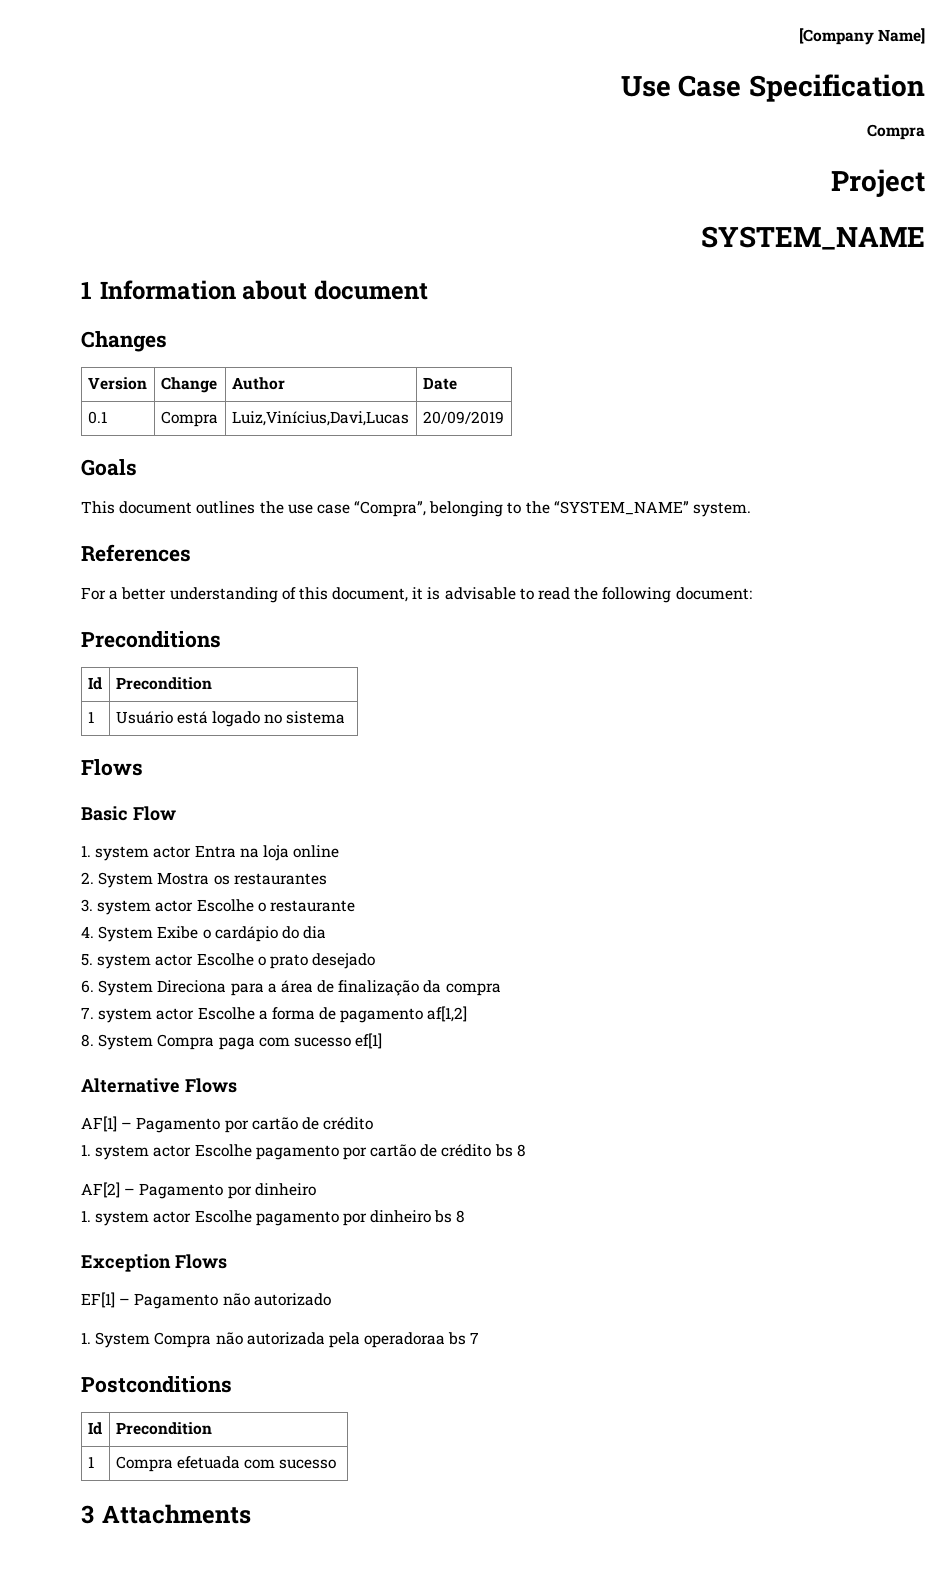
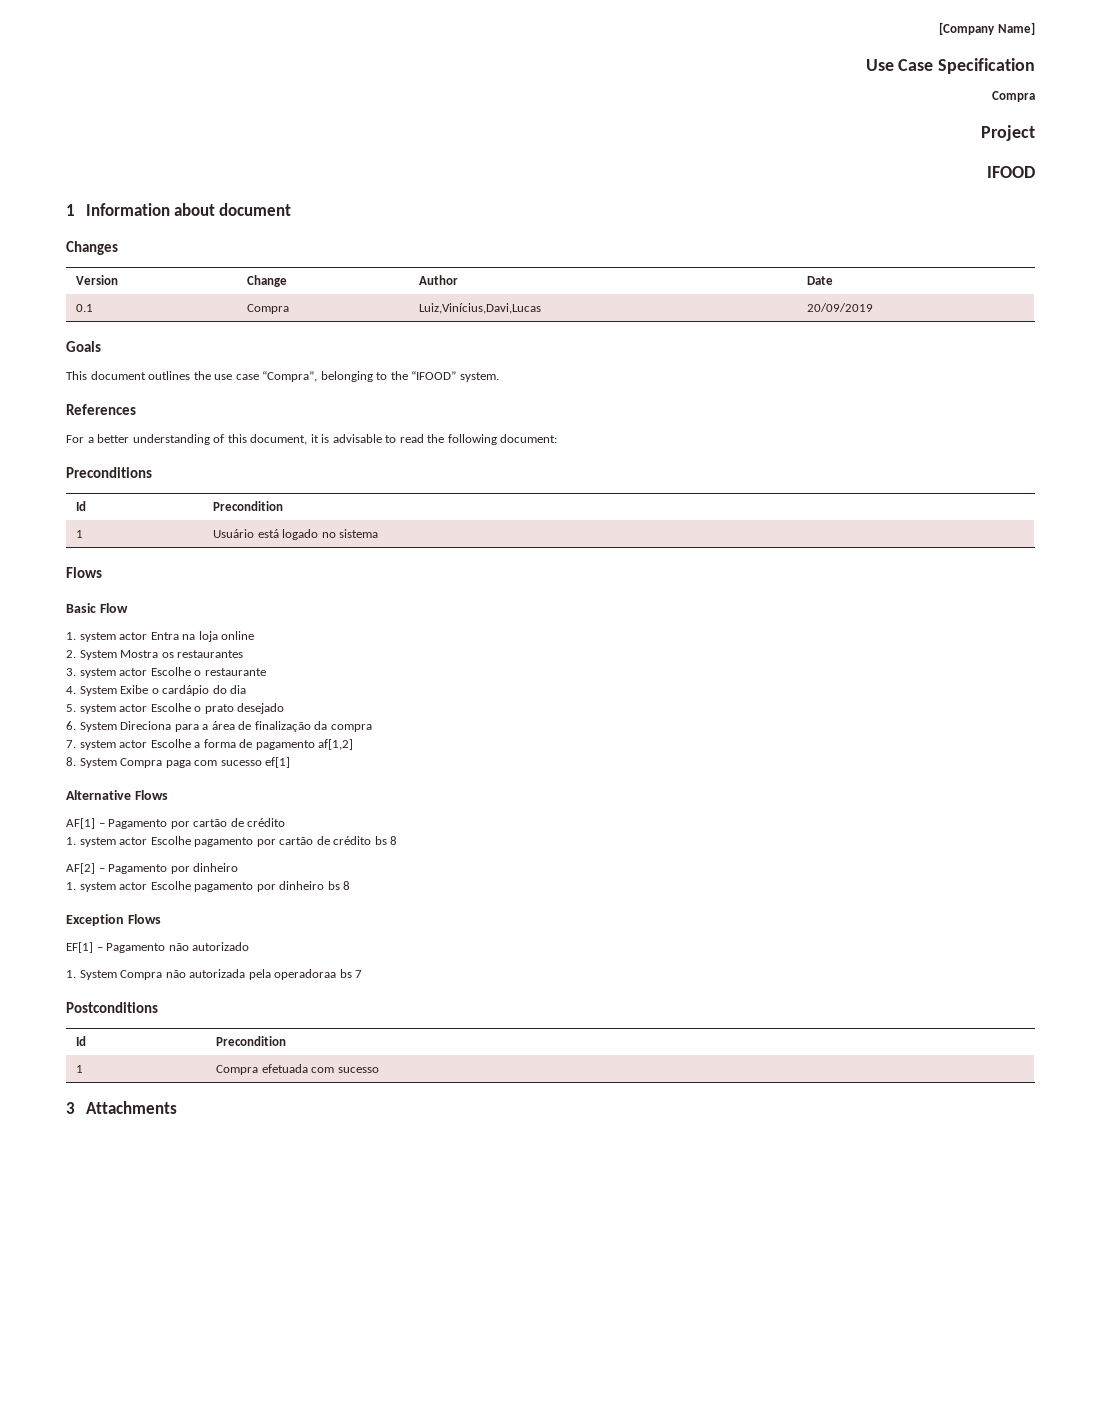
- SYSTEM_NAME
+ IFOOD
- This document outlines the use case “Compra”, belonging to the “SYSTEM_NAME” system.
+ This document outlines the use case “Compra”, belonging to the “IFOOD” system.

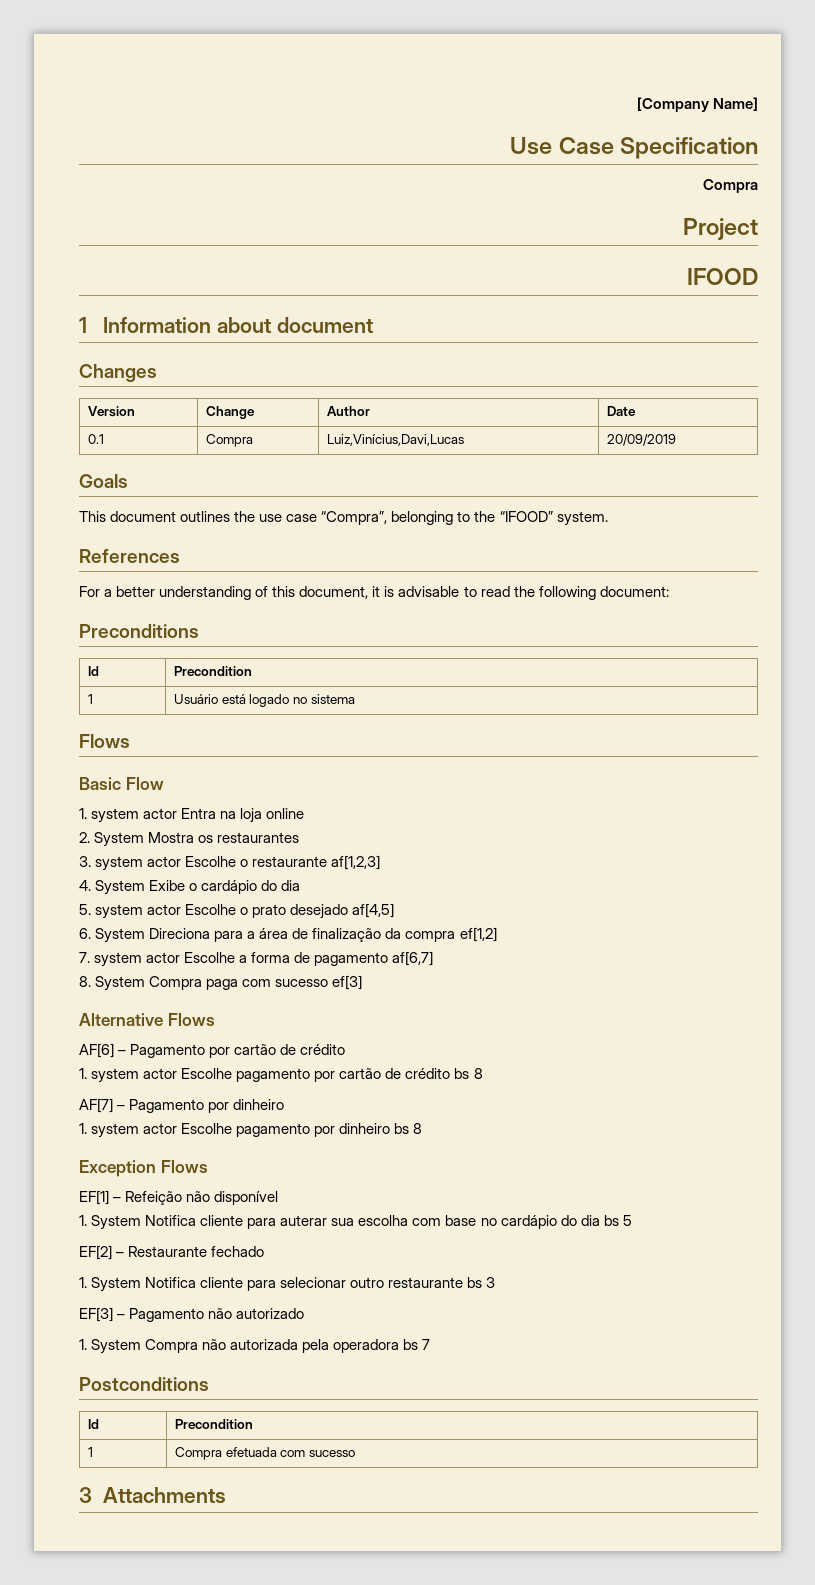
- 3. system actor Escolhe o restaurante
+ 3. system actor Escolhe o restaurante af[1,2,3]
- 5. system actor Escolhe o prato desejado
+ 5. system actor Escolhe o prato desejado af[4,5]
- 6. System Direciona para a área de finalização da compra
+ 6. System Direciona para a área de finalização da compra ef[1,2]
- 7. system actor Escolhe a forma de pagamento af[1,2]
+ 7. system actor Escolhe a forma de pagamento af[6,7]
- 8. System Compra paga com sucesso ef[1]
+ 8. System Compra paga com sucesso ef[3]
- AF[1] – Pagamento por cartão de crédito
+ AF[6] – Pagamento por cartão de crédito
- AF[2] – Pagamento por dinheiro
+ AF[7] – Pagamento por dinheiro
- EF[1] – Pagamento não autorizado
+ EF[1] – Refeição não disponível
+ 1. System Notifica cliente para auterar sua escolha com base no cardápio do dia bs 5
+ EF[2] – Restaurante fechado
+ 1. System Notifica cliente para selecionar outro restaurante bs 3
+ EF[3] – Pagamento não autorizado
- 1. System Compra não autorizada pela operadoraa bs 7
+ 1. System Compra não autorizada pela operadora bs 7

